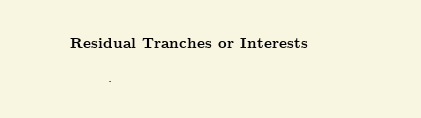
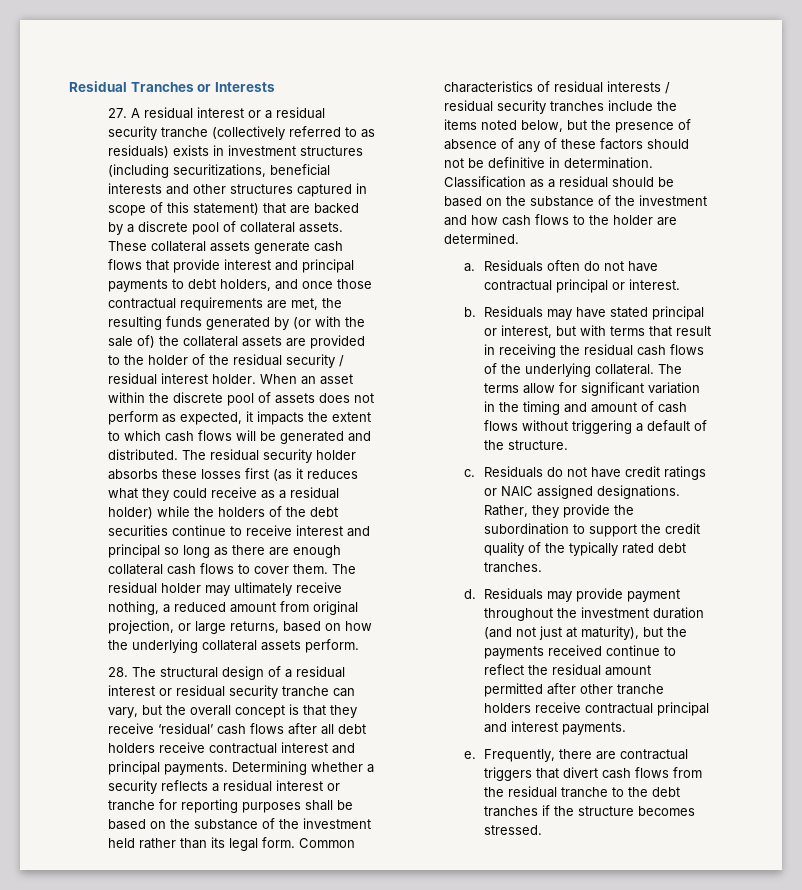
- .
+ 27. A residual interest or a residual security tranche (collectively referred to as residuals) exists in investment structures (including securitizations, beneficial interests and other structures captured in scope of this statement) that are backed by a discrete pool of collateral assets. These collateral assets generate cash flows that provide interest and principal payments to debt holders, and once those contractual requirements are met, the resulting funds generated by (or with the sale of) the collateral assets are provided to the holder of the residual security / residual interest holder. When an asset within the discrete pool of assets does not perform as expected, it impacts the extent to which cash flows will be generated and distributed. The residual security holder absorbs these losses first (as it reduces what they could receive as a residual holder) while the holders of the debt securities continue to receive interest and principal so long as there are enough collateral cash flows to cover them. The residual holder may ultimately receive nothing, a reduced amount from original projection, or large returns, based on how the underlying collateral assets perform.
+ 28. The structural design of a residual interest or residual security tranche can vary, but the overall concept is that they receive ‘residual’ cash flows after all debt holders receive contractual interest and principal payments. Determining whether a security reflects a residual interest or tranche for reporting purposes shall be based on the substance of the investment held rather than its legal form. Common characteristics of residual interests / residual security tranches include the items noted below, but the presence of absence of any of these factors should not be definitive in determination. Classification as a residual should be based on the substance of the investment and how cash flows to the holder are determined.
+ a. Residuals often do not have contractual principal or interest.
+ b. Residuals may have stated principal or interest, but with terms that result in receiving the residual cash flows of the underlying collateral. The terms allow for significant variation in the timing and amount of cash flows without triggering a default of the structure.
+ c. Residuals do not have credit ratings or NAIC assigned designations. Rather, they provide the subordination to support the credit quality of the typically rated debt tranches.
+ d. Residuals may provide payment throughout the investment duration (and not just at maturity), but the payments received continue to reflect the residual amount permitted after other tranche holders receive contractual principal and interest payments.
+ e. Frequently, there are contractual triggers that divert cash flows from the residual tranche to the debt tranches if the structure becomes stressed.

